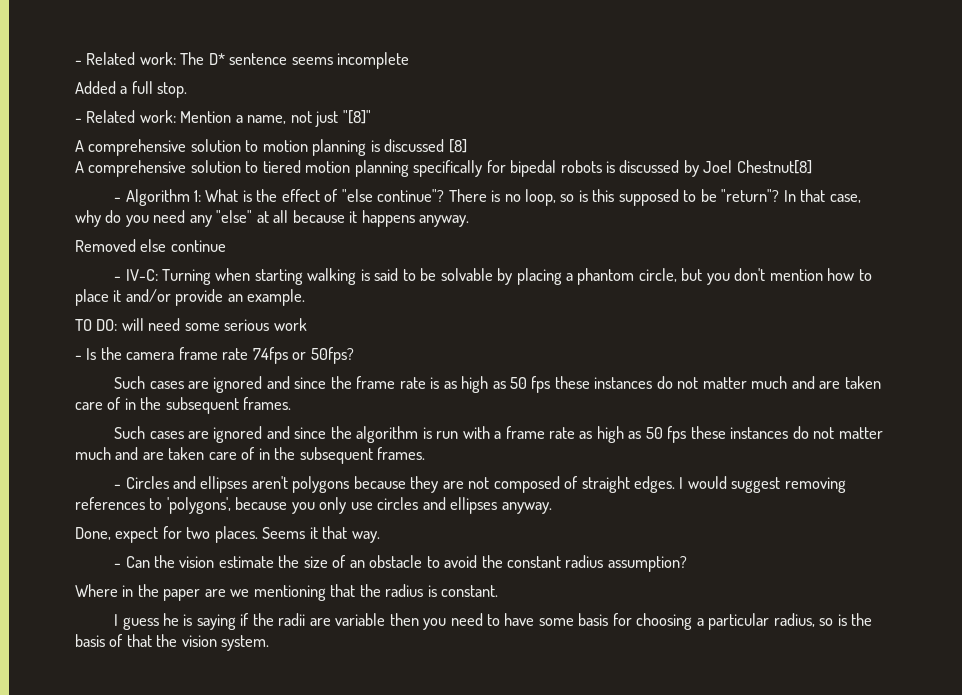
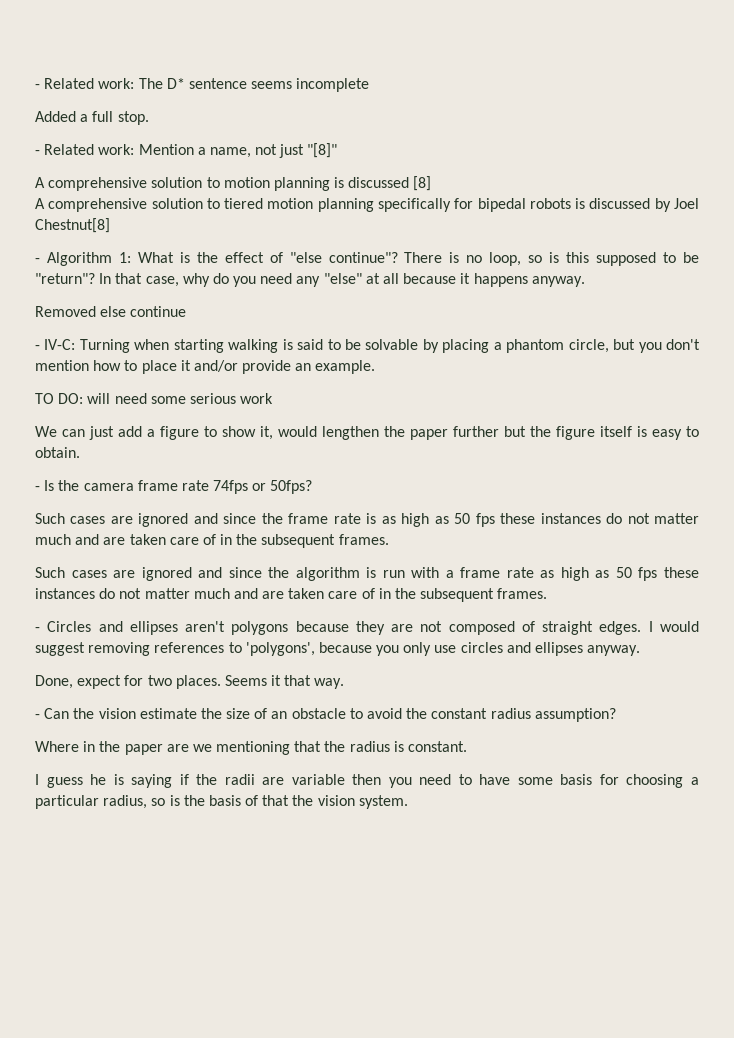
+ We can just add a figure to show it, would lengthen the paper further but the figure itself is easy to obtain.

